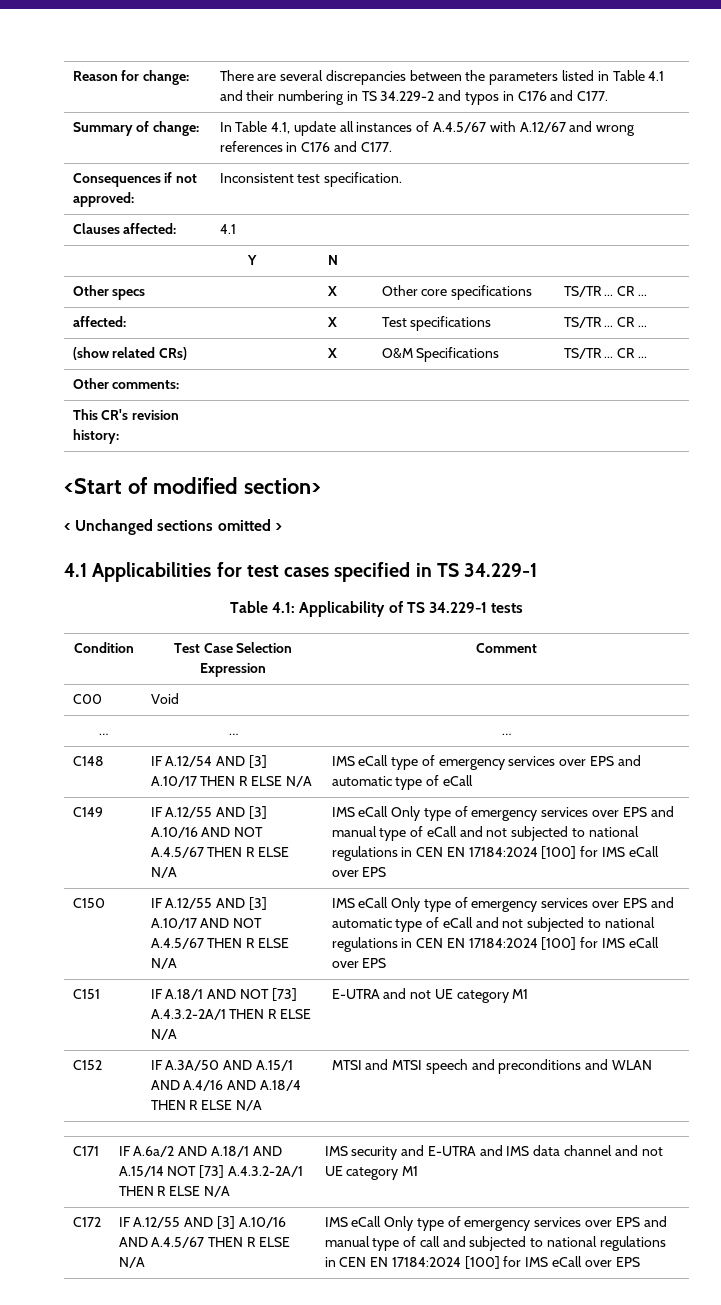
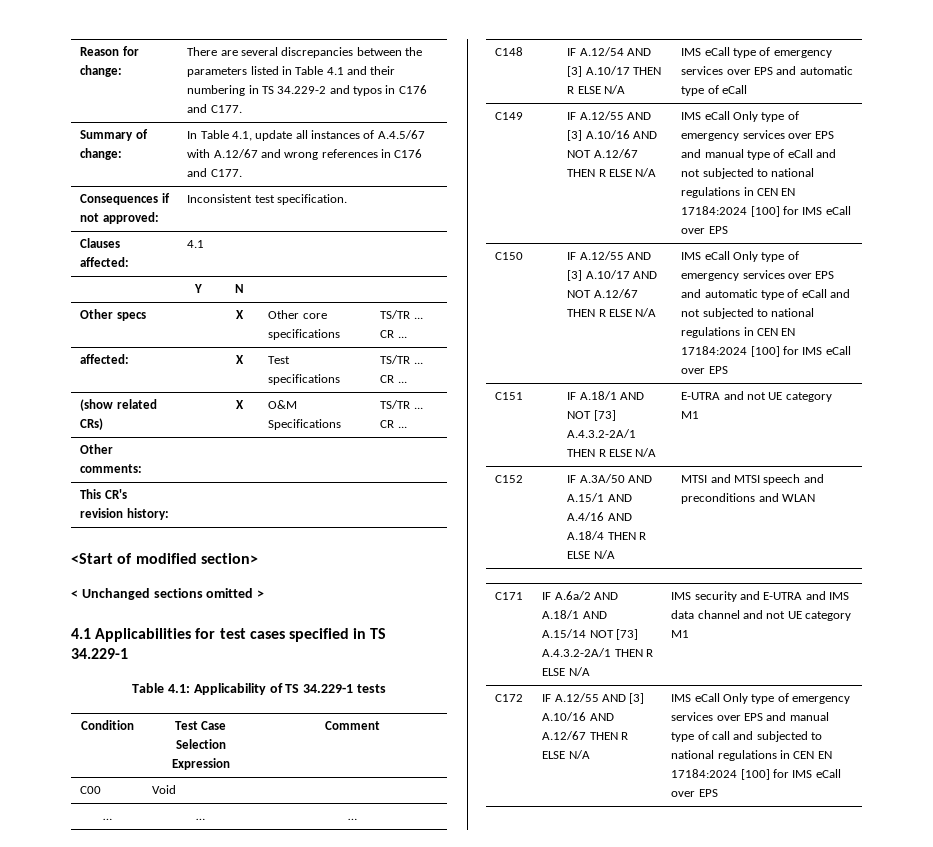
- IF A.12/55 AND [3] A.10/16 AND NOT A.4.5/67 THEN R ELSE N/A
+ IF A.12/55 AND [3] A.10/16 AND NOT A.12/67 THEN R ELSE N/A
- IF A.12/55 AND [3] A.10/17 AND NOT A.4.5/67 THEN R ELSE N/A
+ IF A.12/55 AND [3] A.10/17 AND NOT A.12/67 THEN R ELSE N/A
- IF A.12/55 AND [3] A.10/16 AND A.4.5/67 THEN R ELSE N/A
+ IF A.12/55 AND [3] A.10/16 AND A.12/67 THEN R ELSE N/A

